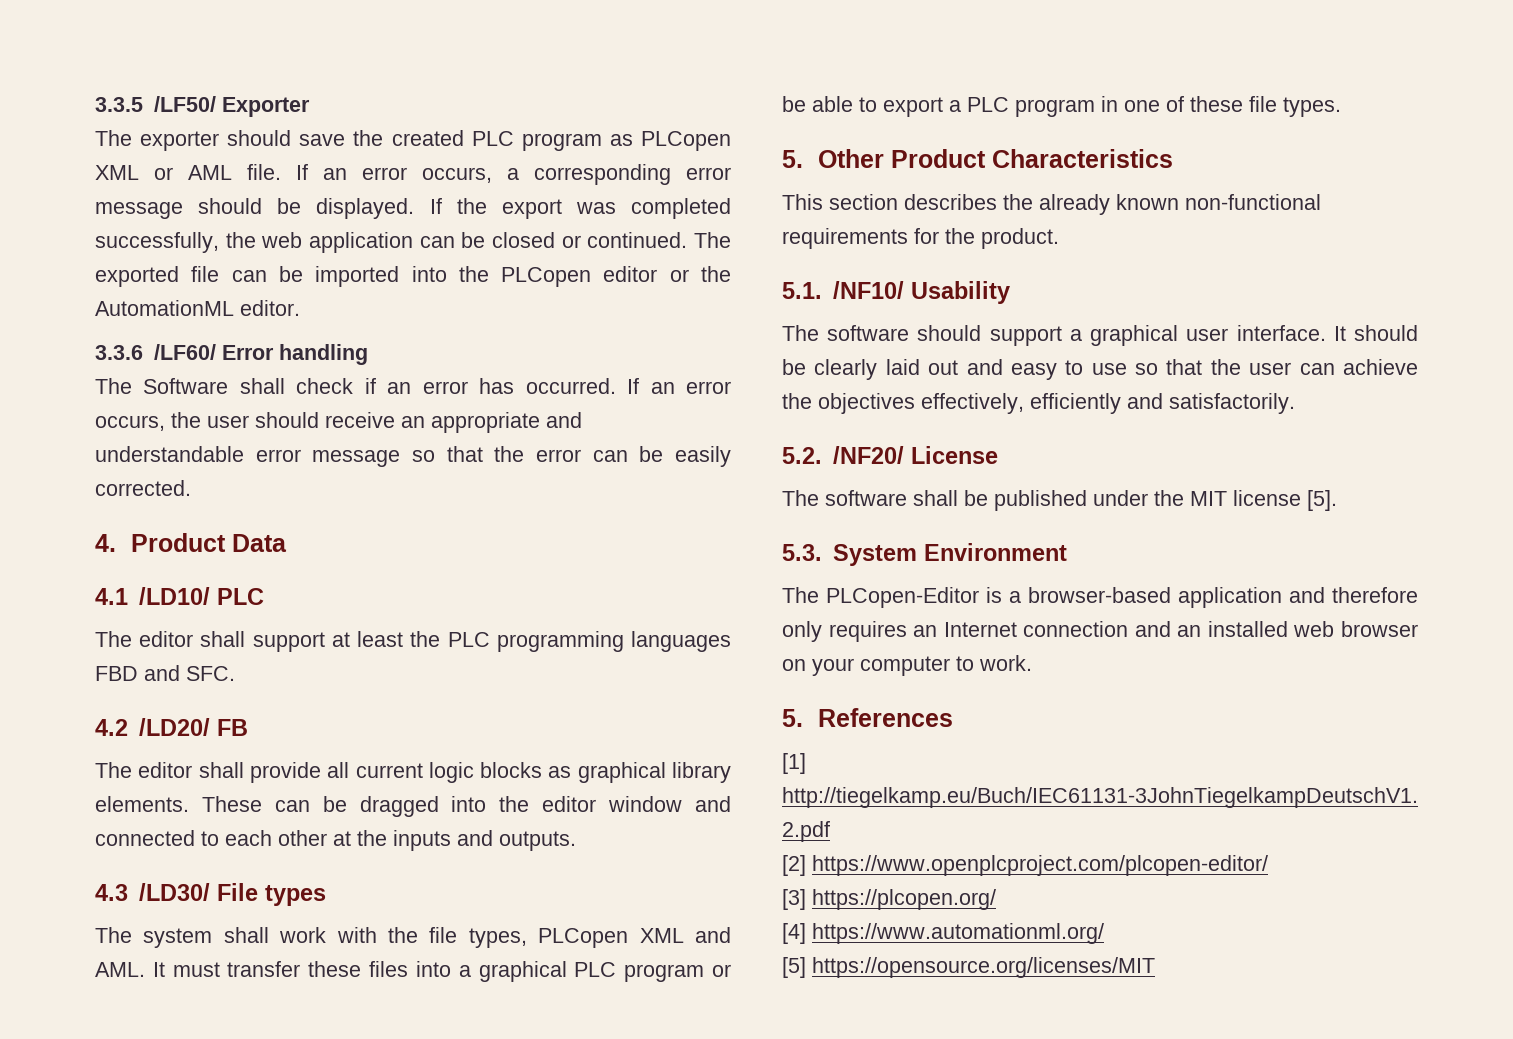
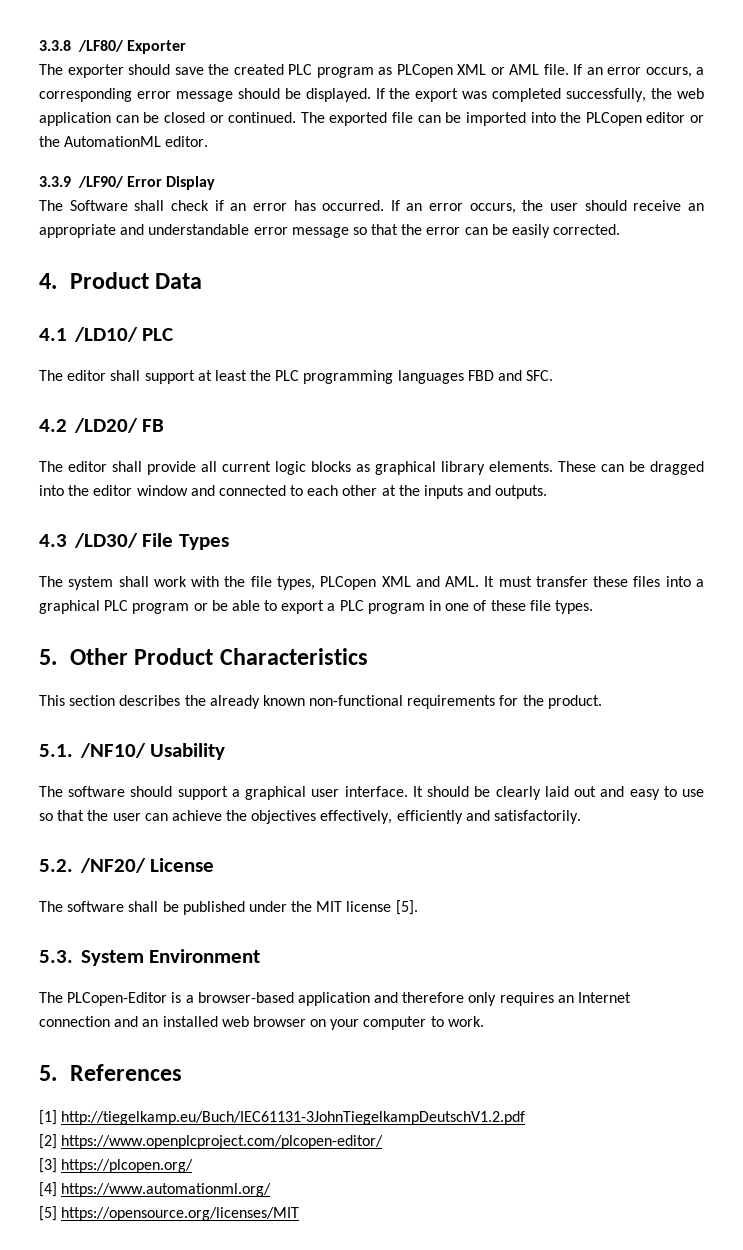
- 3.3.5 /LF50/ Exporter
+ 3.3.8 /LF80/ Exporter
- 3.3.6 /LF60/ Error handling
+ 3.3.9 /LF90/ Error Display
- 4.3 /LD30/ File types
+ 4.3 /LD30/ File Types

